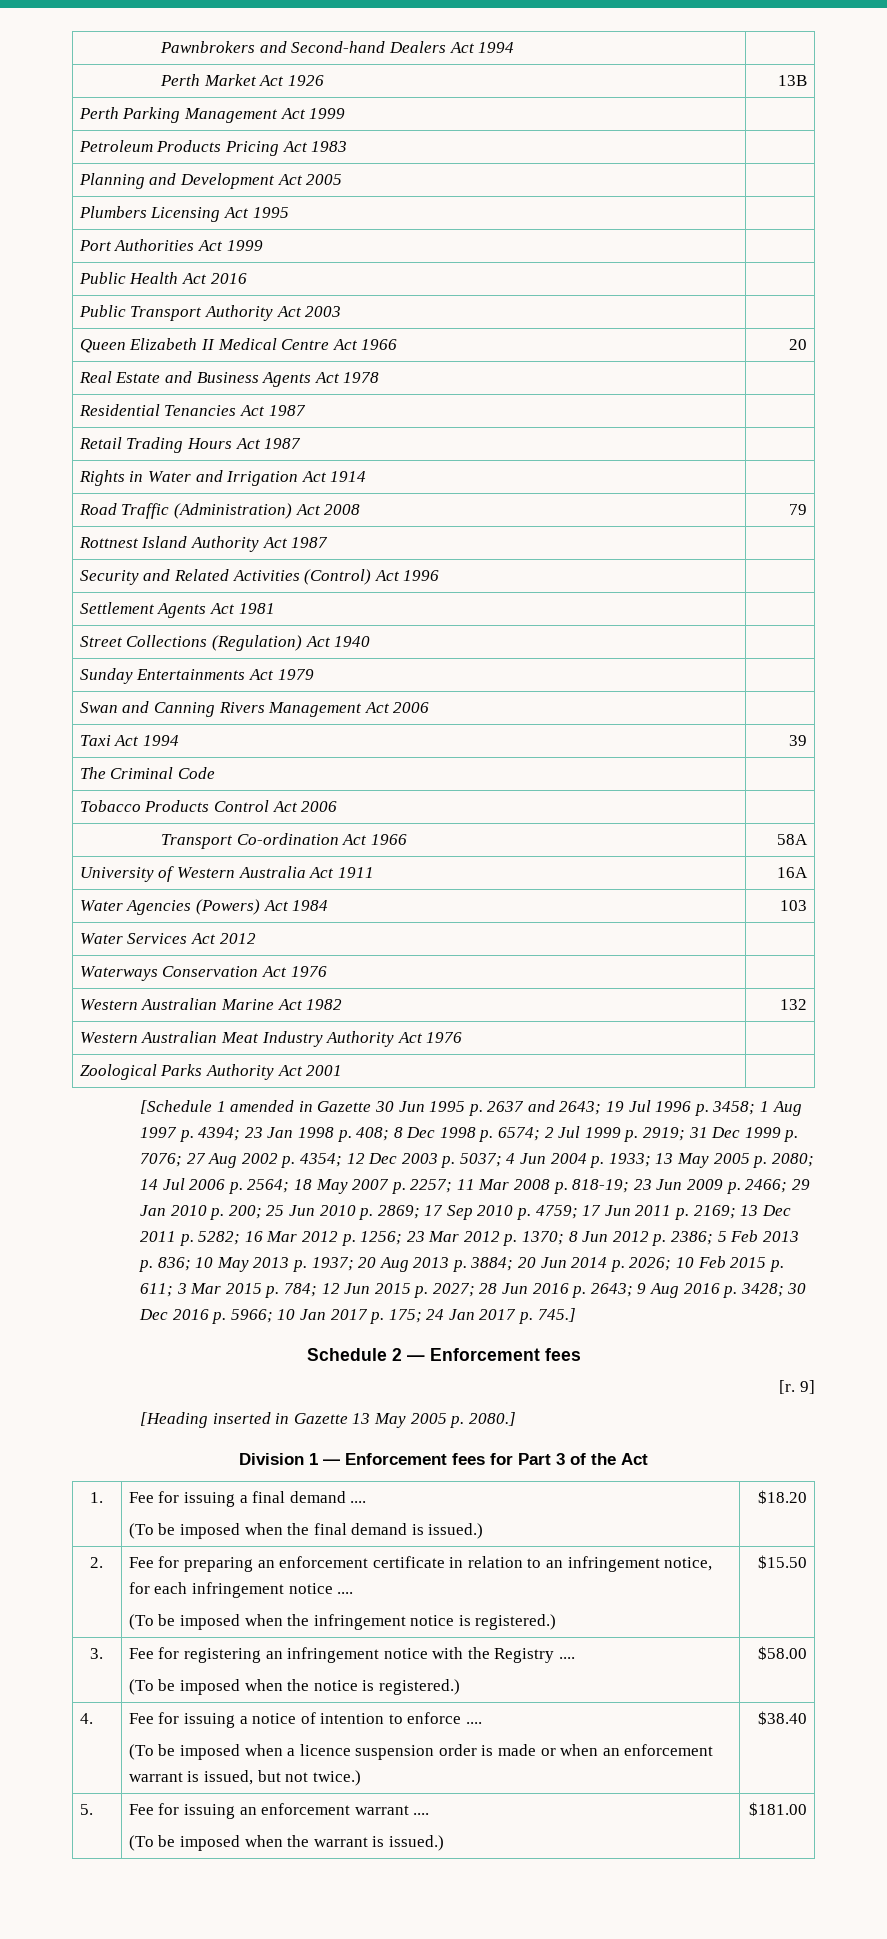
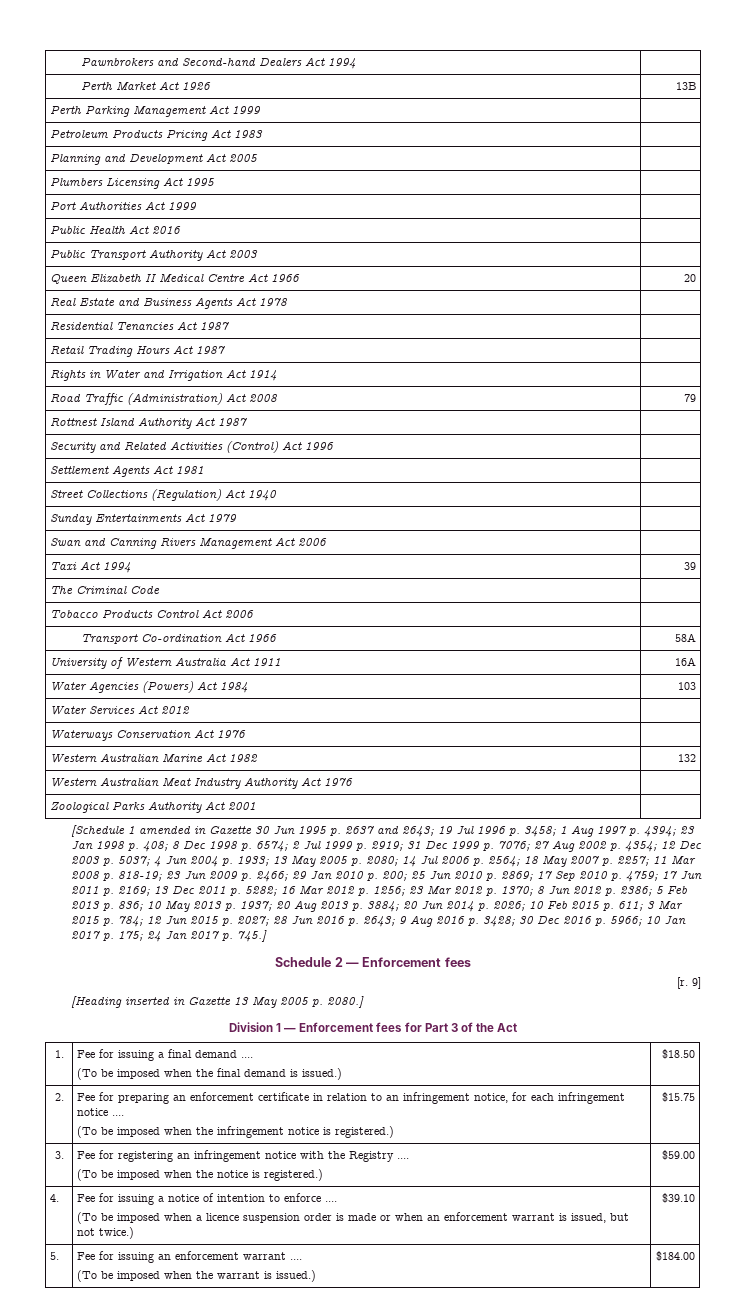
  1. | Fee for issuing a final demand ....
- (To be imposed when the final demand is issued.) | $18.20
+ (To be imposed when the final demand is issued.) | $18.50
  2. | Fee for preparing an enforcement certificate in relation to an infringement notice, for each infringement notice ....
- (To be imposed when the infringement notice is registered.) | $15.50
+ (To be imposed when the infringement notice is registered.) | $15.75
  3. | Fee for registering an infringement notice with the Registry ....
- (To be imposed when the notice is registered.) | $58.00
+ (To be imposed when the notice is registered.) | $59.00
  4. | Fee for issuing a notice of intention to enforce ....
- (To be imposed when a licence suspension order is made or when an enforcement warrant is issued, but not twice.) | $38.40
+ (To be imposed when a licence suspension order is made or when an enforcement warrant is issued, but not twice.) | $39.10
  5. | Fee for issuing an enforcement warrant ....
- (To be imposed when the warrant is issued.) | $181.00
+ (To be imposed when the warrant is issued.) | $184.00

